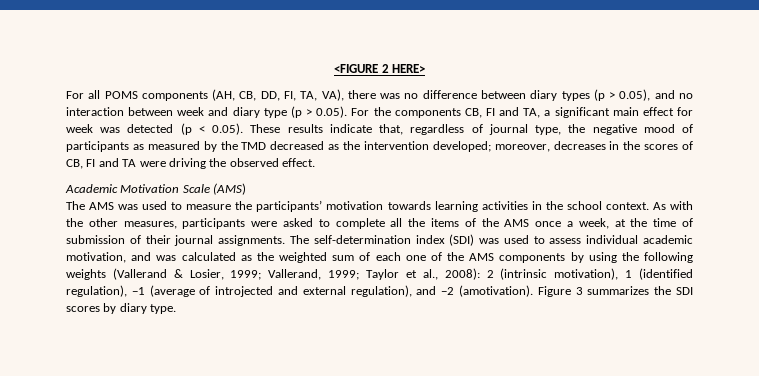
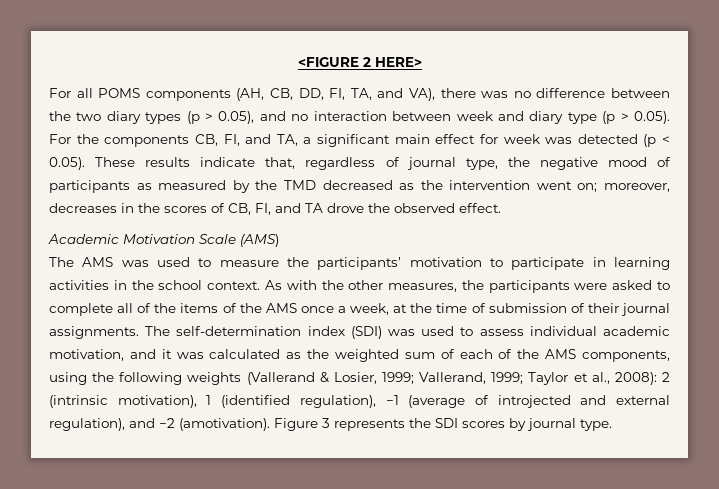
- For all POMS components (AH, CB, DD, FI, TA, VA), there was no difference between diary types (p > 0.05), and no interaction between week and diary type (p > 0.05). For the components CB, FI and TA, a significant main effect for week was detected (p < 0.05). These results indicate that, regardless of journal type, the negative mood of participants as measured by the TMD decreased as the intervention developed;
+ For all POMS components (AH, CB, DD, FI, TA, and VA), there was no difference between the two diary types (p > 0.05), and no interaction between week and diary type (p > 0.05). For the components CB, FI, and TA, a significant main effect for week was detected (p < 0.05). These results indicate that, regardless of journal type, the negative mood of participants as measured by the TMD decreased as the intervention went on;
- moreover, decreases in the scores of CB, FI and TA were driving the observed effect.
+ moreover, decreases in the scores of CB, FI, and TA drove the observed effect.
- The AMS was used to measure the participants’ motivation towards learning activities in the school context.
+ The AMS was used to measure the participants’ motivation to participate in learning activities in the school context.
- As with the other measures, participants were asked to complete all the items of the AMS once a week, at the time of submission of their journal assignments.
+ As with the other measures, the participants were asked to complete all of the items of the AMS once a week, at the time of submission of their journal assignments.
- The self-determination index (SDI) was used to assess individual academic motivation, and was calculated as the weighted sum of each one of the AMS components by using the following weights (Vallerand & Losier, 1999; Vallerand, 1999; Taylor et al., 2008): 2 (intrinsic motivation), 1 (identified regulation), −1 (average of introjected and external regulation), and −2 (amotivation).
+ The self-determination index (SDI) was used to assess individual academic motivation, and it was calculated as the weighted sum of each of the AMS components, using the following weights (Vallerand & Losier, 1999; Vallerand, 1999; Taylor et al., 2008): 2 (intrinsic motivation), 1 (identified regulation), −1 (average of introjected and external regulation), and −2 (amotivation).
- Figure 3 summarizes the SDI scores by diary type.
+ Figure 3 represents the SDI scores by journal type.

